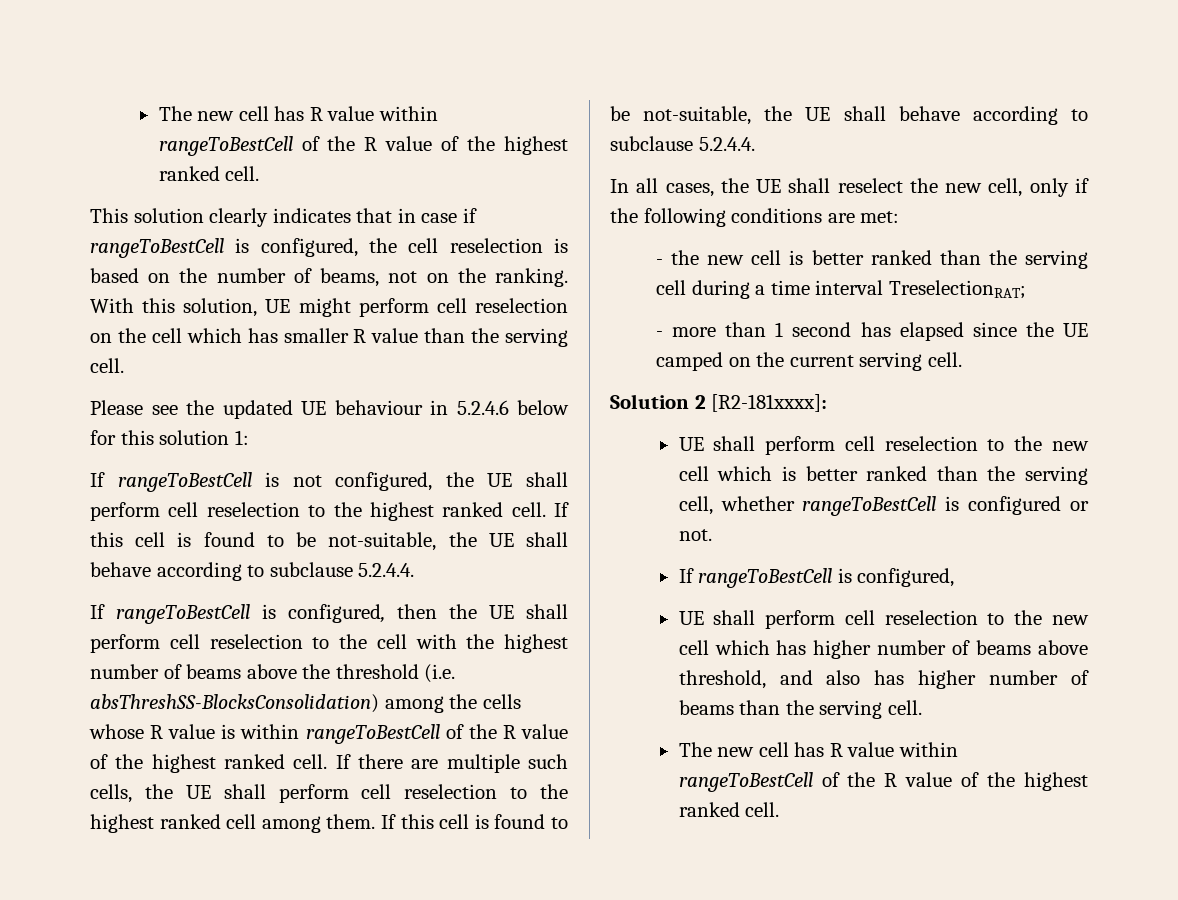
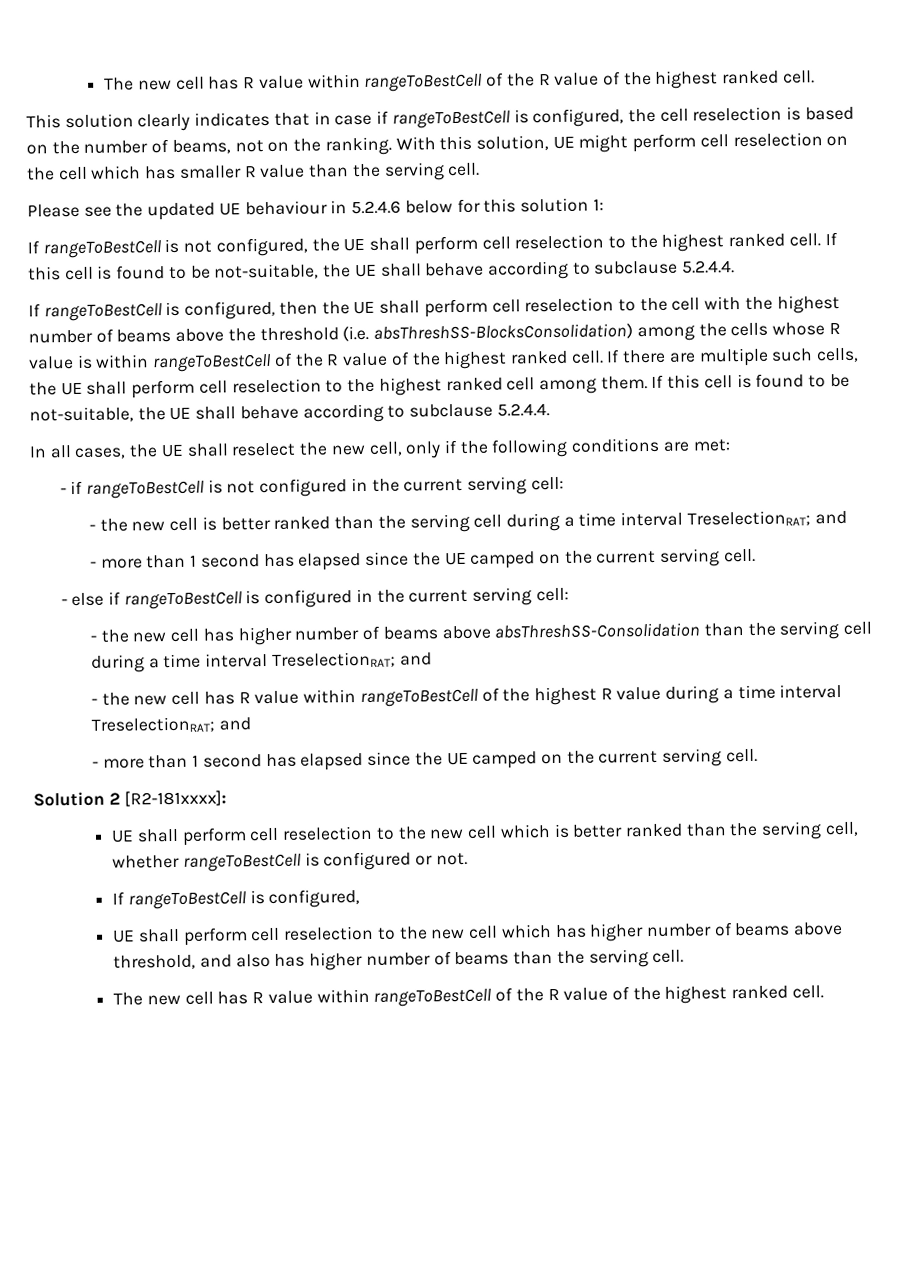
+ - if rangeToBestCell is not configured in the current serving cell:
- - the new cell is better ranked than the serving cell during a time interval TreselectionRAT;
+ - the new cell is better ranked than the serving cell during a time interval TreselectionRAT; and
+ - more than 1 second has elapsed since the UE camped on the current serving cell.
+ - else if rangeToBestCell is configured in the current serving cell:
+ - the new cell has higher number of beams above absThreshSS-Consolidation than the serving cell during a time interval TreselectionRAT; and
+ - the new cell has R value within rangeToBestCell of the highest R value during a time interval TreselectionRAT; and

